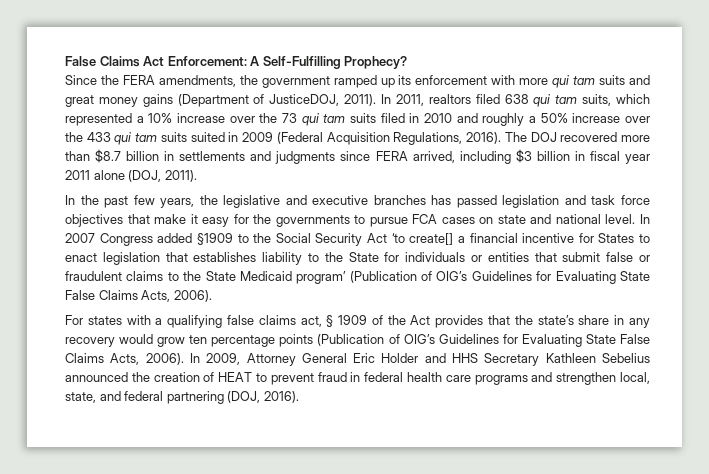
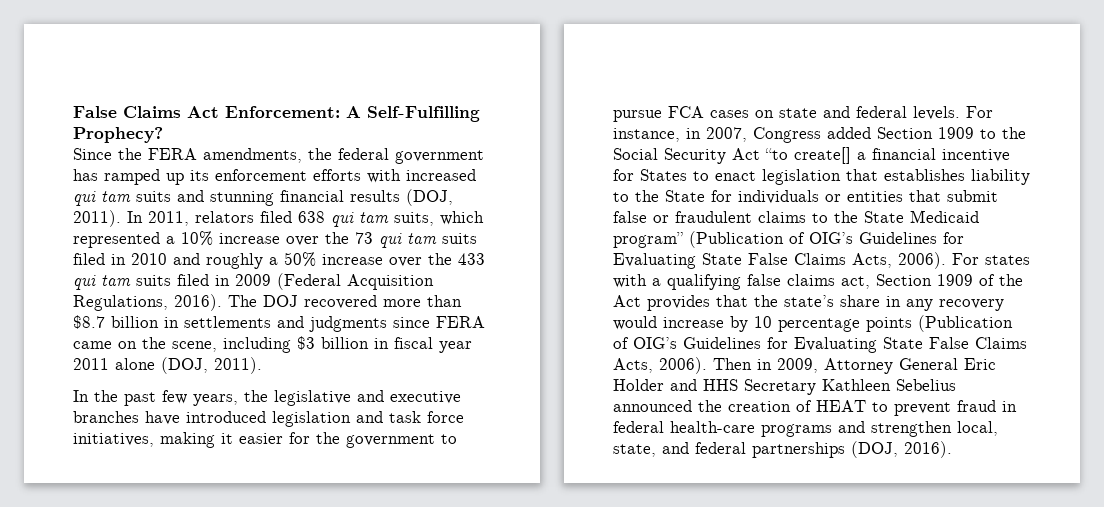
- Since the FERA amendments, the government ramped up its enforcement with more qui tam suits and great money gains (Department of JusticeDOJ, 2011).
+ Since the FERA amendments, the federal government has ramped up its enforcement efforts with increased qui tam suits and stunning financial results (DOJ, 2011).
- In 2011, realtors filed 638 qui tam suits, which represented a 10% increase over the 73 qui tam suits filed in 2010 and roughly a 50% increase over the 433 qui tam suits suited in 2009 (Federal Acquisition Regulations, 2016).
+ In 2011, relators filed 638 qui tam suits, which represented a 10% increase over the 73 qui tam suits filed in 2010 and roughly a 50% increase over the 433 qui tam suits filed in 2009 (Federal Acquisition Regulations, 2016).
- The DOJ recovered more than $8.7 billion in settlements and judgments since FERA arrived, including $3 billion in fiscal year 2011 alone (DOJ, 2011).
+ The DOJ recovered more than $8.7 billion in settlements and judgments since FERA came on the scene, including $3 billion in fiscal year 2011 alone (DOJ, 2011).
- In the past few years, the legislative and executive branches has passed legislation and task force objectives that make it easy for the governments to pursue FCA cases on state and national level. In 2007 Congress added §1909 to the Social Security Act ‘to create[] a financial incentive for States to enact legislation that establishes liability to the State for individuals or entities that submit false or fraudulent claims to the State Medicaid program’ (Publication of OIG’s Guidelines for Evaluating State False Claims Acts, 2006).
- For states with a qualifying false claims act, § 1909 of the Act provides that the state’s share in any recovery would grow ten percentage points (Publication of OIG’s Guidelines for Evaluating State False Claims Acts, 2006).
+ In the past few years, the legislative and executive branches have introduced legislation and task force initiatives, making it easier for the government to pursue FCA cases on state and federal levels. For instance, in 2007, Congress added Section 1909 to the Social Security Act “to create[] a financial incentive for States to enact legislation that establishes liability to the State for individuals or entities that submit false or fraudulent claims to the State Medicaid program” (Publication of OIG’s Guidelines for Evaluating State False Claims Acts, 2006). For states with a qualifying false claims act, Section 1909 of the Act provides that the state’s share in any recovery would increase by 10 percentage points (Publication of OIG’s Guidelines for Evaluating State False Claims Acts, 2006).
- In 2009, Attorney General Eric Holder and HHS Secretary Kathleen Sebelius announced the creation of HEAT to prevent fraud in federal health care programs and strengthen local, state, and federal partnering (DOJ, 2016).
+ Then in 2009, Attorney General Eric Holder and HHS Secretary Kathleen Sebelius announced the creation of HEAT to prevent fraud in federal health-care programs and strengthen local, state, and federal partnerships (DOJ, 2016).

